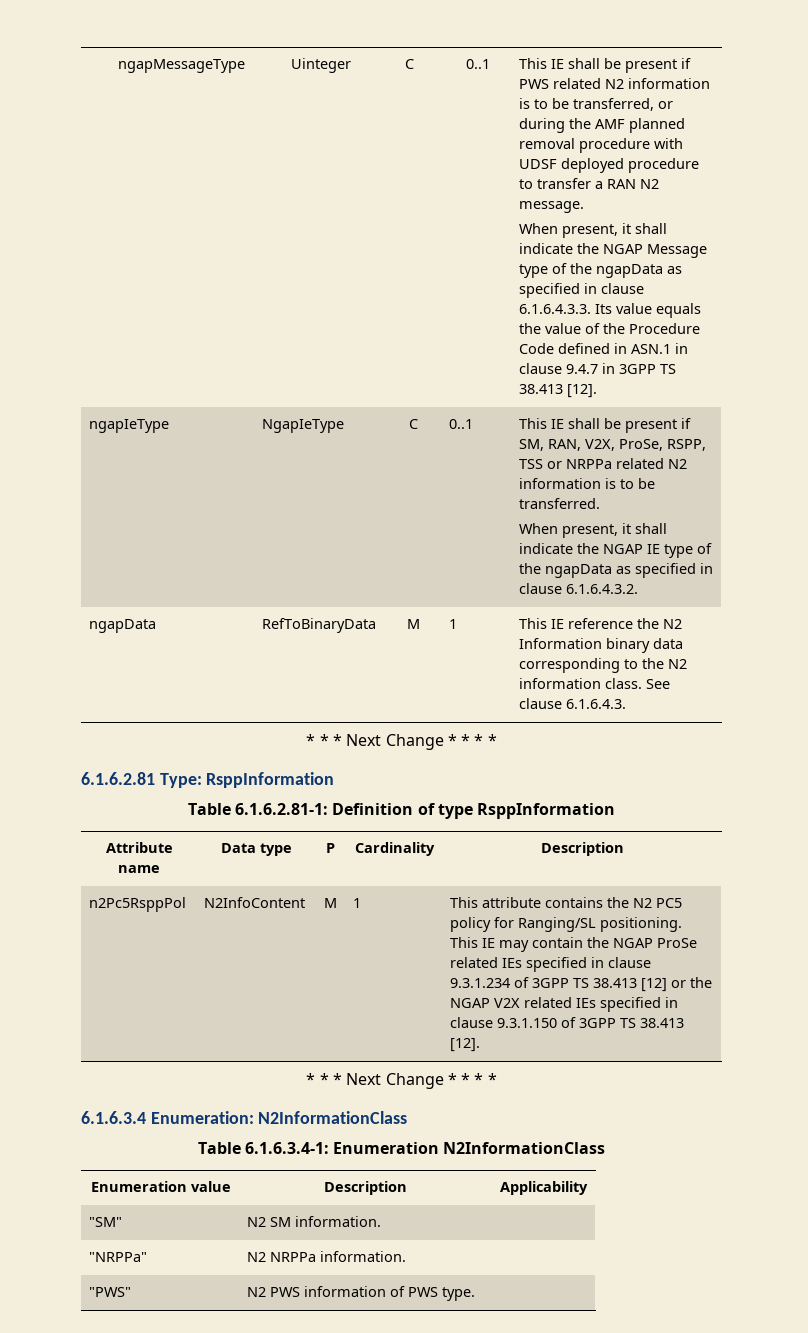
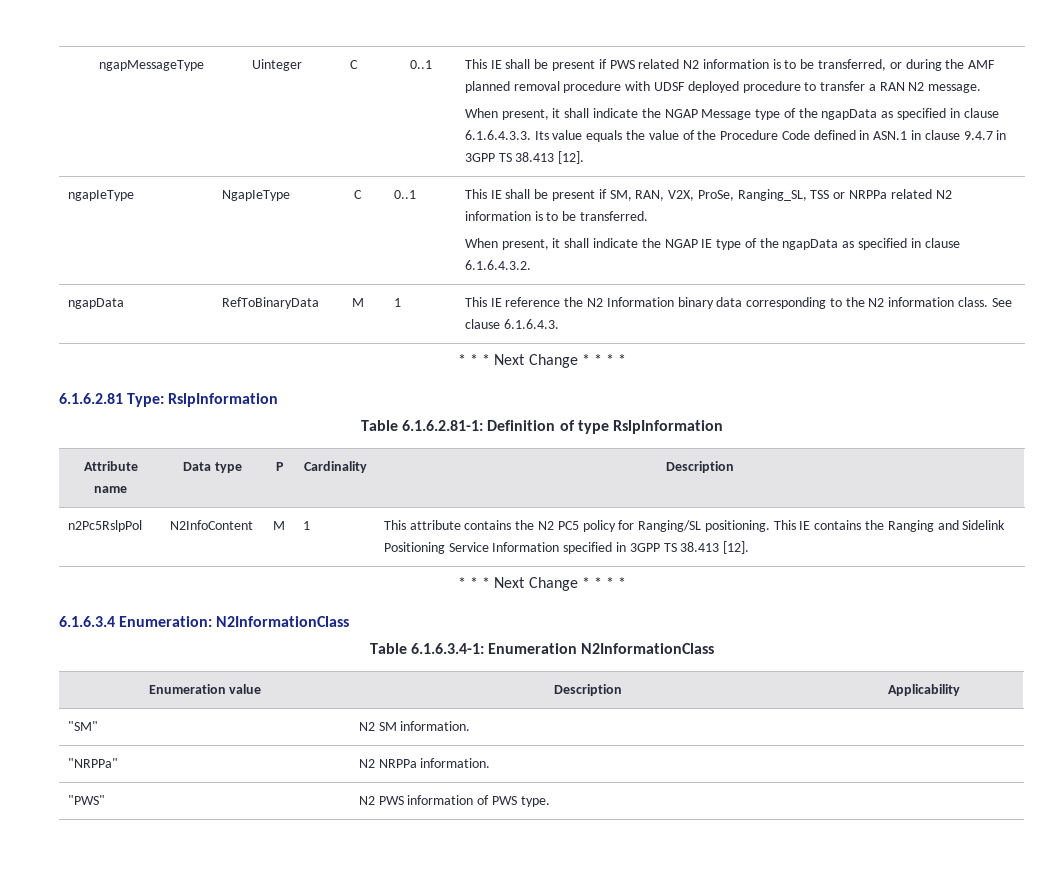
- This IE shall be present if SM, RAN, V2X, ProSe, RSPP, TSS or NRPPa related N2 information is to be transferred.
+ This IE shall be present if SM, RAN, V2X, ProSe, Ranging_SL, TSS or NRPPa related N2 information is to be transferred.
- 6.1.6.2.81 Type: RsppInformation
+ 6.1.6.2.81 Type: RslpInformation
- Table 6.1.6.2.81-1: Definition of type RsppInformation
+ Table 6.1.6.2.81-1: Definition of type RslpInformation
- n2Pc5RsppPol
+ n2Pc5RslpPol
- This IE may contain the NGAP ProSe related IEs specified in clause 9.3.1.234 of 3GPP TS 38.413 [12] or the NGAP V2X related IEs specified in clause 9.3.1.150 of 3GPP TS 38.413 [12].
+ This IE contains the Ranging and Sidelink Positioning Service Information specified in 3GPP TS 38.413 [12].

